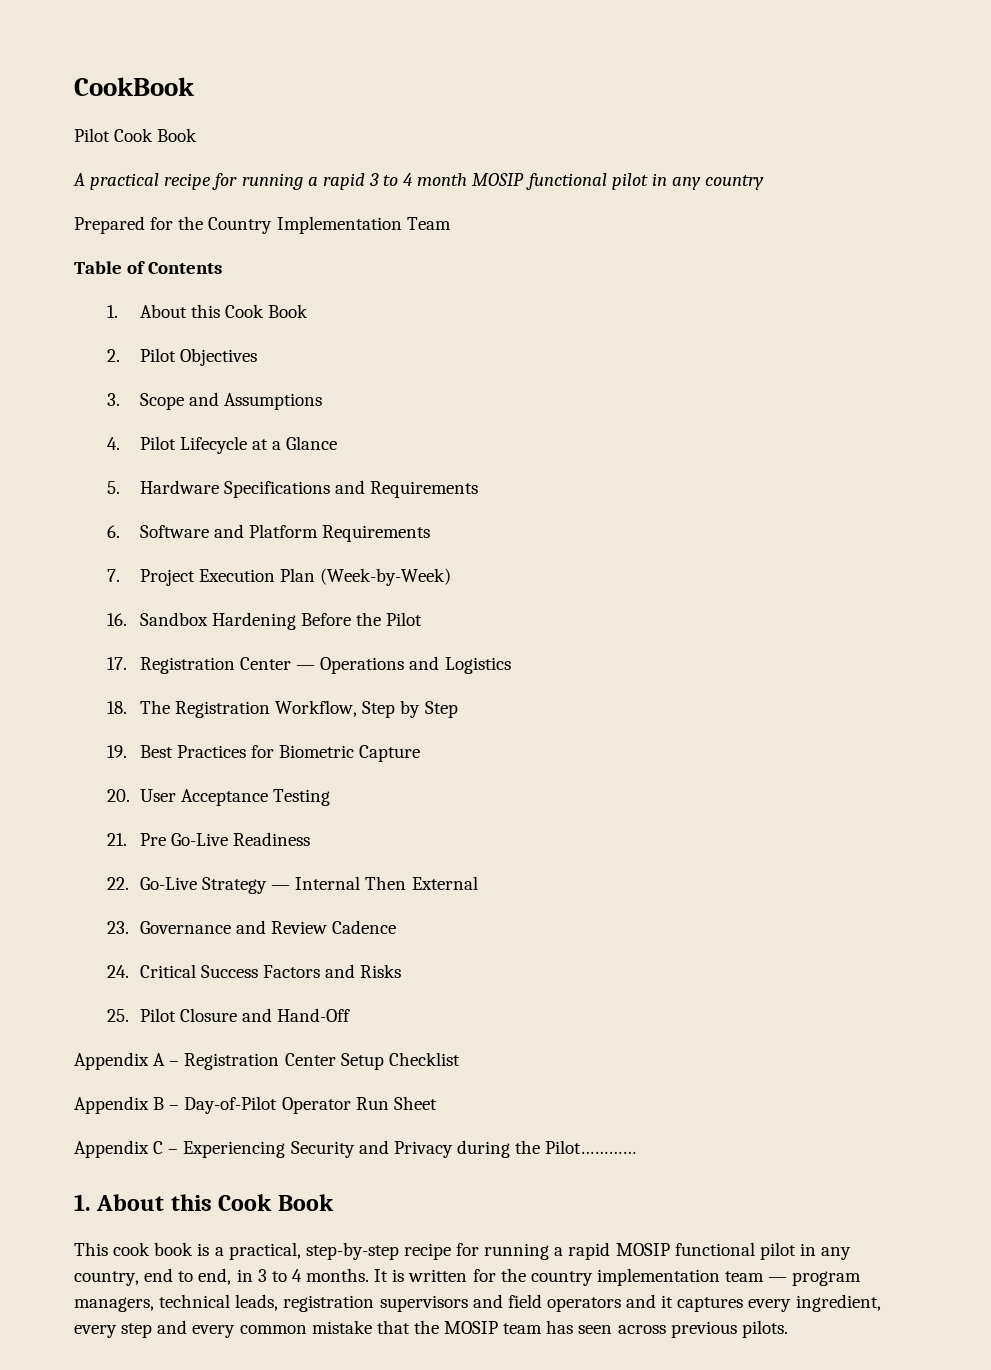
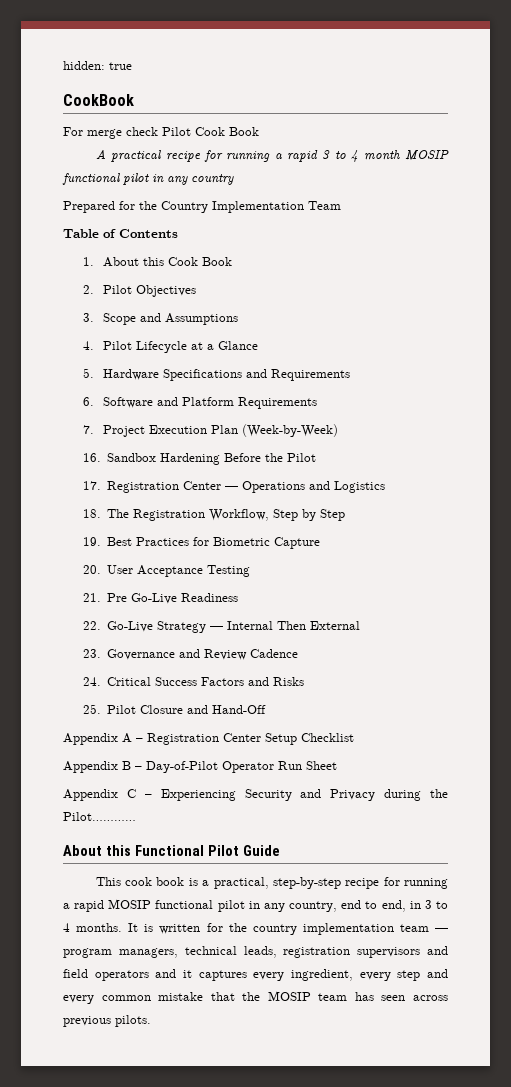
+ hidden: true
- Pilot Cook Book
+ For merge check Pilot Cook Book
  Appendix C – Experiencing Security and Privacy during the Pilot…………
- 1. About this Cook Book
+ About this Functional Pilot Guide

